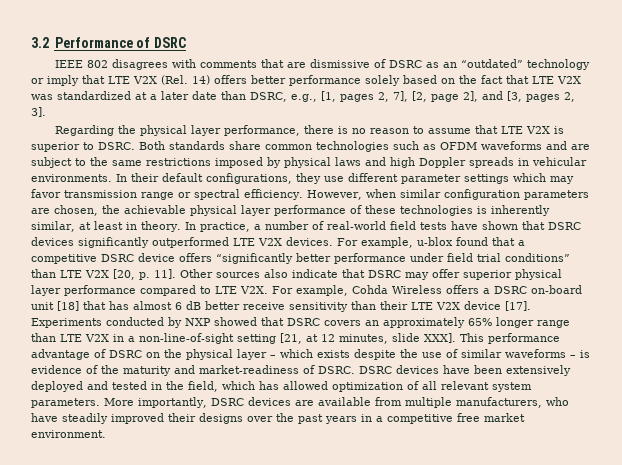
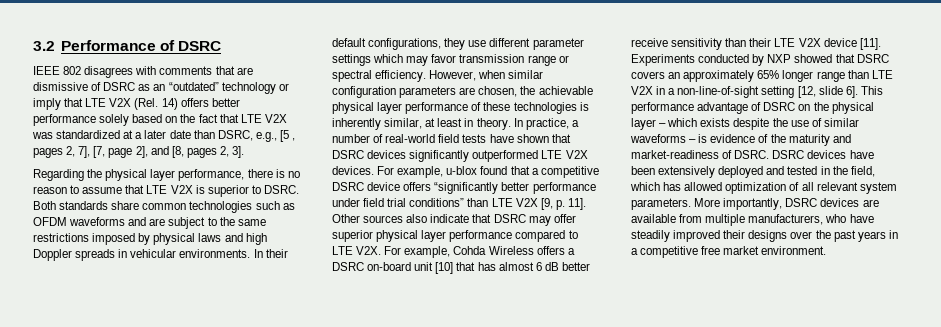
- IEEE 802 disagrees with comments that are dismissive of DSRC as an “outdated” technology or imply that LTE V2X (Rel. 14) offers better performance solely based on the fact that LTE V2X was standardized at a later date than DSRC, e.g., [1, pages 2, 7], [2, page 2], and [3, pages 2, 3].
+ IEEE 802 disagrees with comments that are dismissive of DSRC as an “outdated” technology or imply that LTE V2X (Rel. 14) offers better performance solely based on the fact that LTE V2X was standardized at a later date than DSRC, e.g., [5 , pages 2, 7], [7, page 2], and [8, pages 2, 3].
- For example, u-blox found that a competitive DSRC device offers “significantly better performance under field trial conditions” than LTE V2X [20, p. 11].
+ For example, u-blox found that a competitive DSRC device offers “significantly better performance under field trial conditions” than LTE V2X [9, p. 11].
- Other sources also indicate that DSRC may offer superior physical layer performance compared to LTE V2X. For example, Cohda Wireless offers a DSRC on-board unit [18] that has almost 6 dB better receive sensitivity than their LTE V2X device [17].
+ Other sources also indicate that DSRC may offer superior physical layer performance compared to LTE V2X. For example, Cohda Wireless offers a DSRC on-board unit [10] that has almost 6 dB better receive sensitivity than their LTE V2X device [11].
- Experiments conducted by NXP showed that DSRC covers an approximately 65% longer range than LTE V2X in a non-line-of-sight setting [21, at 12 minutes, slide XXX].
+ Experiments conducted by NXP showed that DSRC covers an approximately 65% longer range than LTE V2X in a non-line-of-sight setting [12, slide 6].

